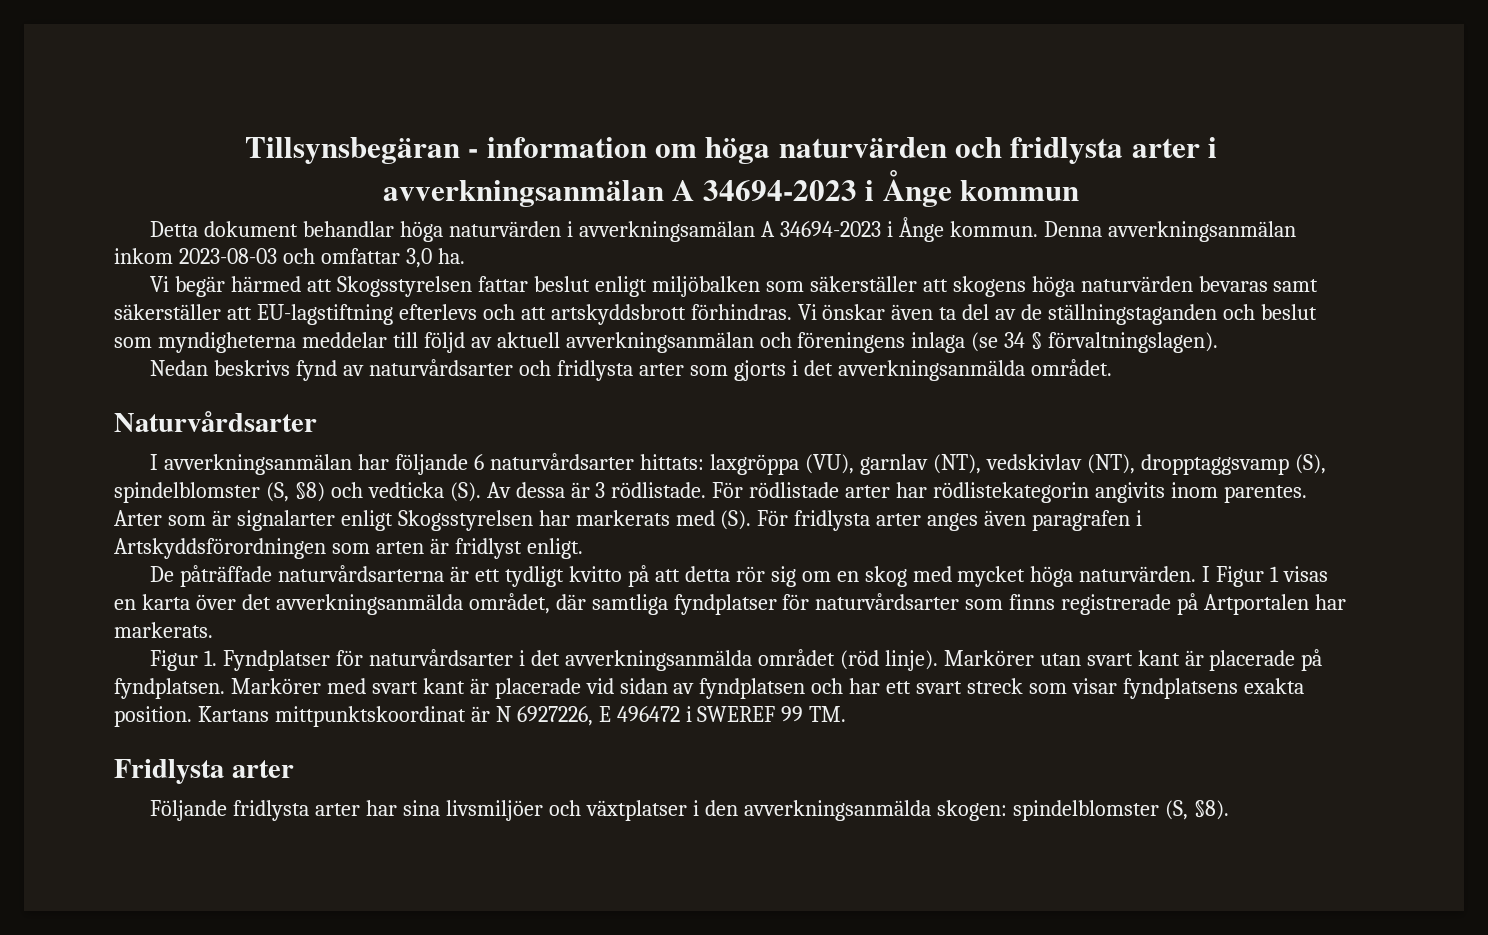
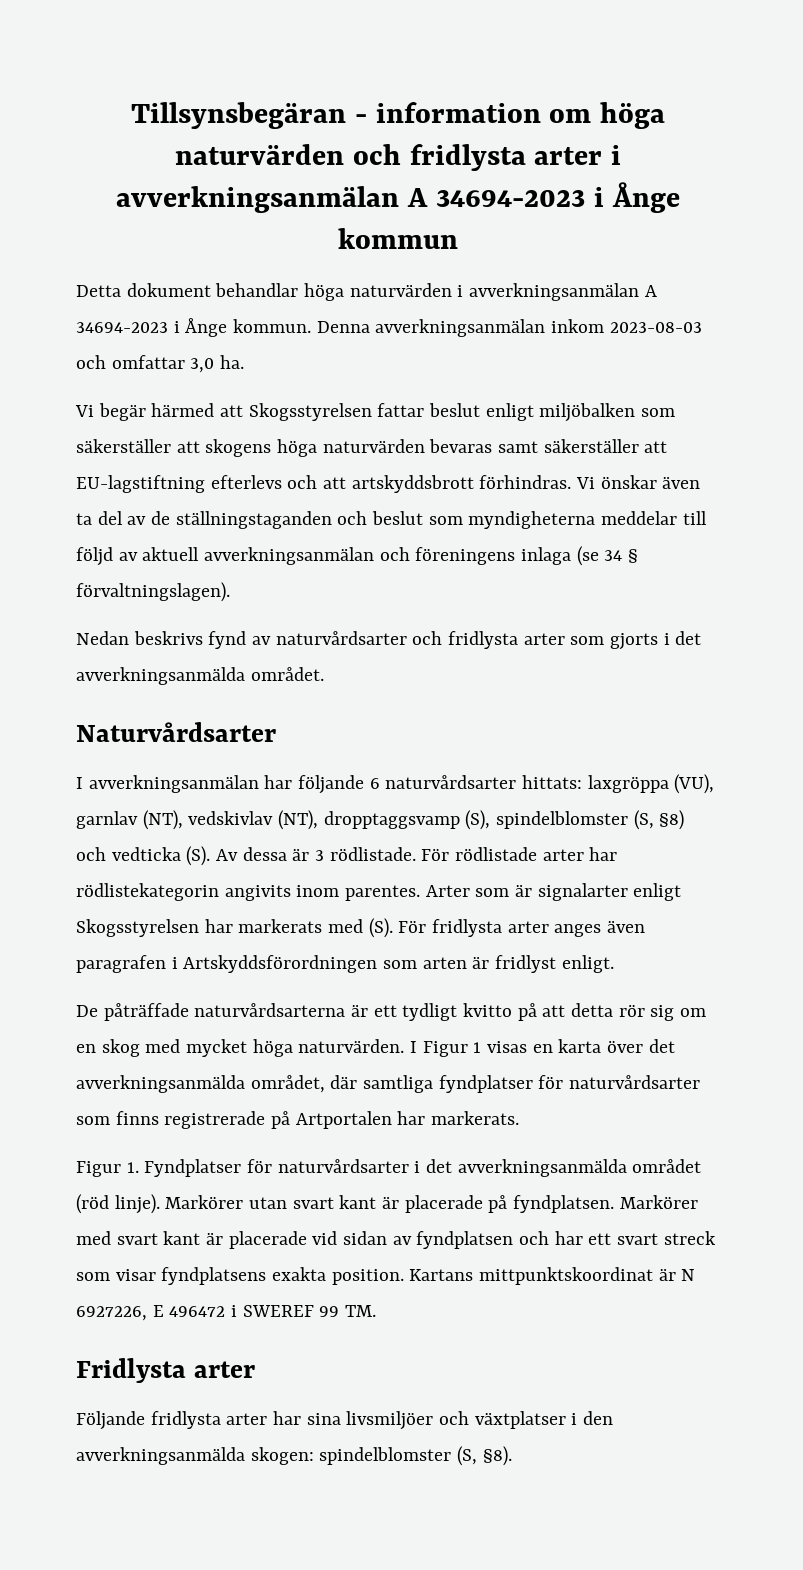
- Detta dokument behandlar höga naturvärden i avverkningsamälan A 34694-2023 i Ånge kommun.
+ Detta dokument behandlar höga naturvärden i avverkningsanmälan A 34694-2023 i Ånge kommun.

